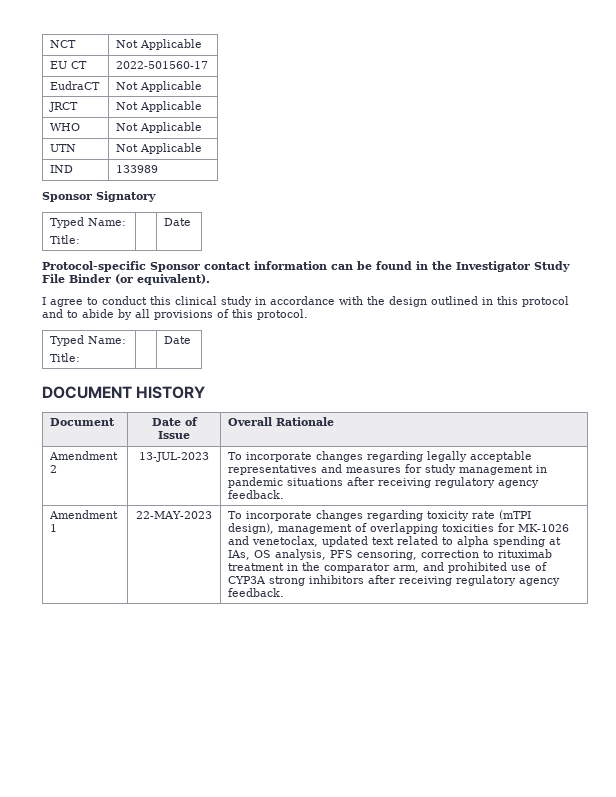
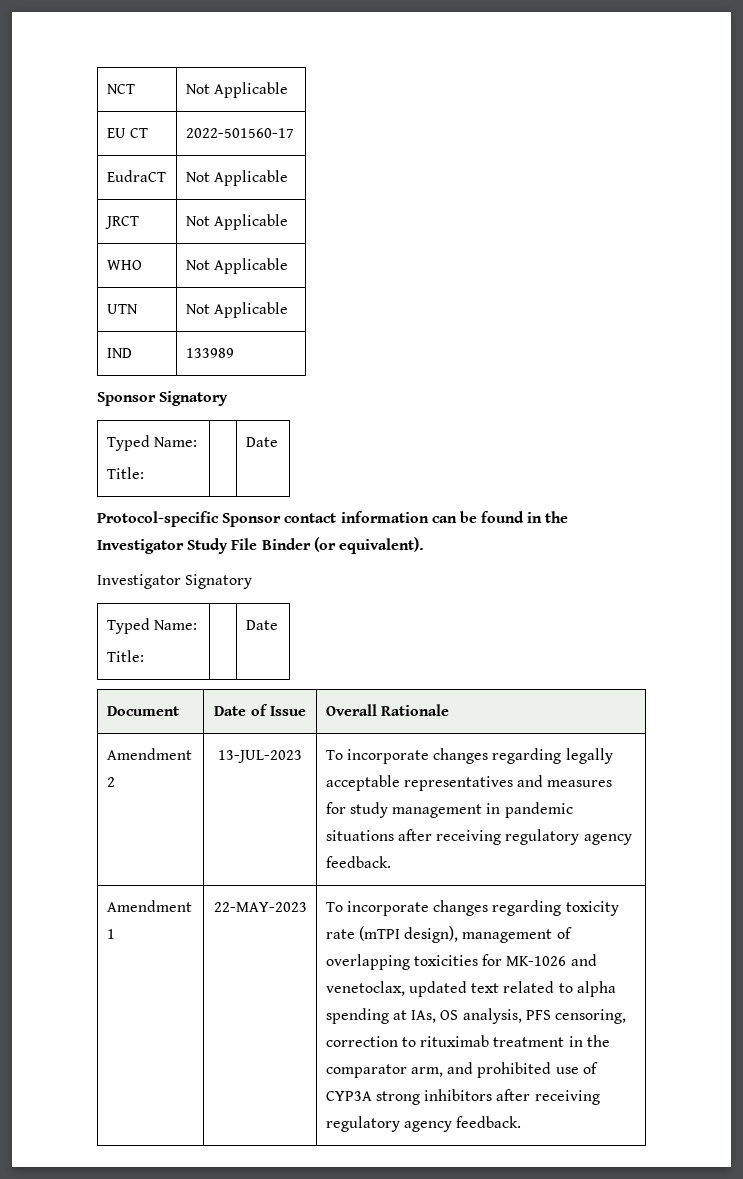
- I agree to conduct this clinical study in accordance with the design outlined in this protocol and to abide by all provisions of this protocol.
+ Investigator Signatory
  Typed Name:
  Title: | | Date
- DOCUMENT HISTORY

